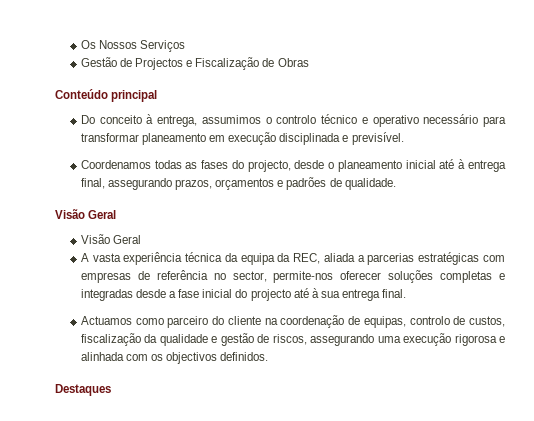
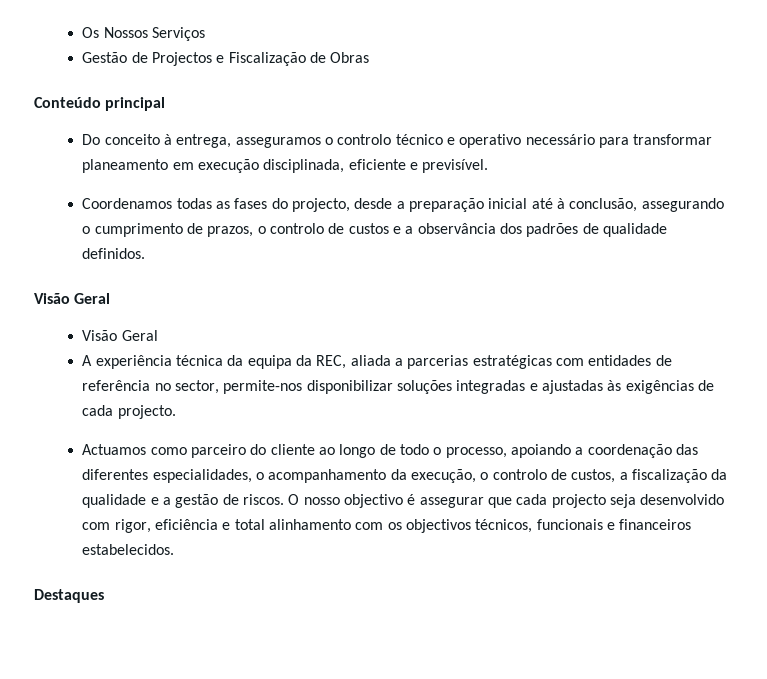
- Do conceito à entrega, assumimos o controlo técnico e operativo necessário para transformar planeamento em execução disciplinada e previsível.
+ Do conceito à entrega, asseguramos o controlo técnico e operativo necessário para transformar planeamento em execução disciplinada, eficiente e previsível.
- Coordenamos todas as fases do projecto, desde o planeamento inicial até à entrega final, assegurando prazos, orçamentos e padrões de qualidade.
+ Coordenamos todas as fases do projecto, desde a preparação inicial até à conclusão, assegurando o cumprimento de prazos, o controlo de custos e a observância dos padrões de qualidade definidos.
- A vasta experiência técnica da equipa da REC, aliada a parcerias estratégicas com empresas de referência no sector, permite-nos oferecer soluções completas e integradas desde a fase inicial do projecto até à sua entrega final.
+ A experiência técnica da equipa da REC, aliada a parcerias estratégicas com entidades de referência no sector, permite-nos disponibilizar soluções integradas e ajustadas às exigências de cada projecto.
- Actuamos como parceiro do cliente na coordenação de equipas, controlo de custos, fiscalização da qualidade e gestão de riscos, assegurando uma execução rigorosa e alinhada com os objectivos definidos.
+ Actuamos como parceiro do cliente ao longo de todo o processo, apoiando a coordenação das diferentes especialidades, o acompanhamento da execução, o controlo de custos, a fiscalização da qualidade e a gestão de riscos. O nosso objectivo é assegurar que cada projecto seja desenvolvido com rigor, eficiência e total alinhamento com os objectivos técnicos, funcionais e financeiros estabelecidos.

